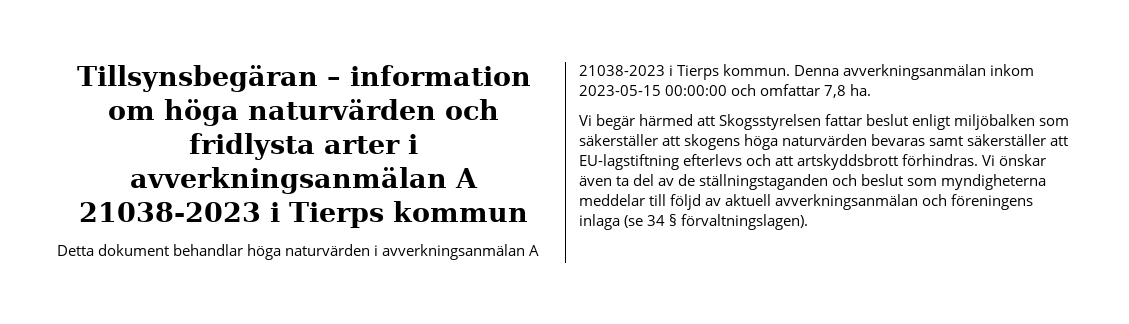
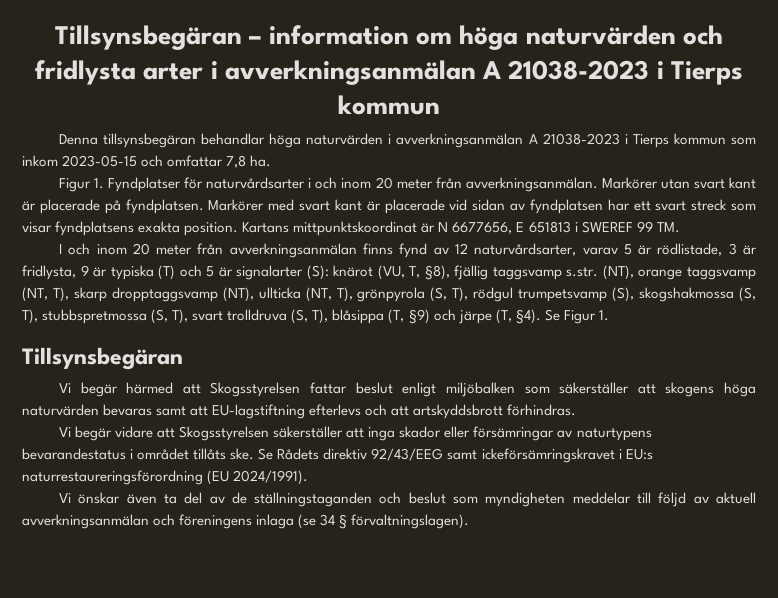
- Detta dokument behandlar höga naturvärden i avverkningsanmälan A 21038-2023 i Tierps kommun. Denna avverkningsanmälan inkom 2023-05-15 00:00:00 och omfattar 7,8 ha.
+ Denna tillsynsbegäran behandlar höga naturvärden i avverkningsanmälan A 21038-2023 i Tierps kommun som inkom 2023-05-15 och omfattar 7,8 ha.
+ Figur 1. Fyndplatser för naturvårdsarter i och inom 20 meter från avverkningsanmälan. Markörer utan svart kant är placerade på fyndplatsen. Markörer med svart kant är placerade vid sidan av fyndplatsen har ett svart streck som visar fyndplatsens exakta position. Kartans mittpunktskoordinat är N 6677656, E 651813 i SWEREF 99 TM.
+ I och inom 20 meter från avverkningsanmälan finns fynd av 12 naturvårdsarter, varav 5 är rödlistade, 3 är fridlysta, 9 är typiska (T) och 5 är signalarter (S): knärot (VU, T, §8), fjällig taggsvamp s.str. (NT), orange taggsvamp (NT, T), skarp dropptaggsvamp (NT), ullticka (NT, T), grönpyrola (S, T), rödgul trumpetsvamp (S), skogshakmossa (S, T), stubbspretmossa (S, T), svart trolldruva (S, T), blåsippa (T, §9) och järpe (T, §4). Se Figur 1.
+ Tillsynsbegäran
- Vi begär härmed att Skogsstyrelsen fattar beslut enligt miljöbalken som säkerställer att skogens höga naturvärden bevaras samt säkerställer att EU-lagstiftning efterlevs och att artskyddsbrott förhindras. Vi önskar även ta del av de ställningstaganden och beslut som myndigheterna meddelar till följd av aktuell avverkningsanmälan och föreningens inlaga (se 34 § förvaltningslagen).
+ Vi begär härmed att Skogsstyrelsen fattar beslut enligt miljöbalken som säkerställer att skogens höga naturvärden bevaras samt att EU-lagstiftning efterlevs och att artskyddsbrott förhindras.
+ Vi begär vidare att Skogsstyrelsen säkerställer att inga skador eller försämringar av naturtypens bevarandestatus i området tillåts ske. Se Rådets direktiv 92/43/EEG samt ickeförsämringskravet i EU:s naturrestaureringsförordning (EU 2024/1991).
+ Vi önskar även ta del av de ställningstaganden och beslut som myndigheten meddelar till följd av aktuell avverkningsanmälan och föreningens inlaga (se 34 § förvaltningslagen).

